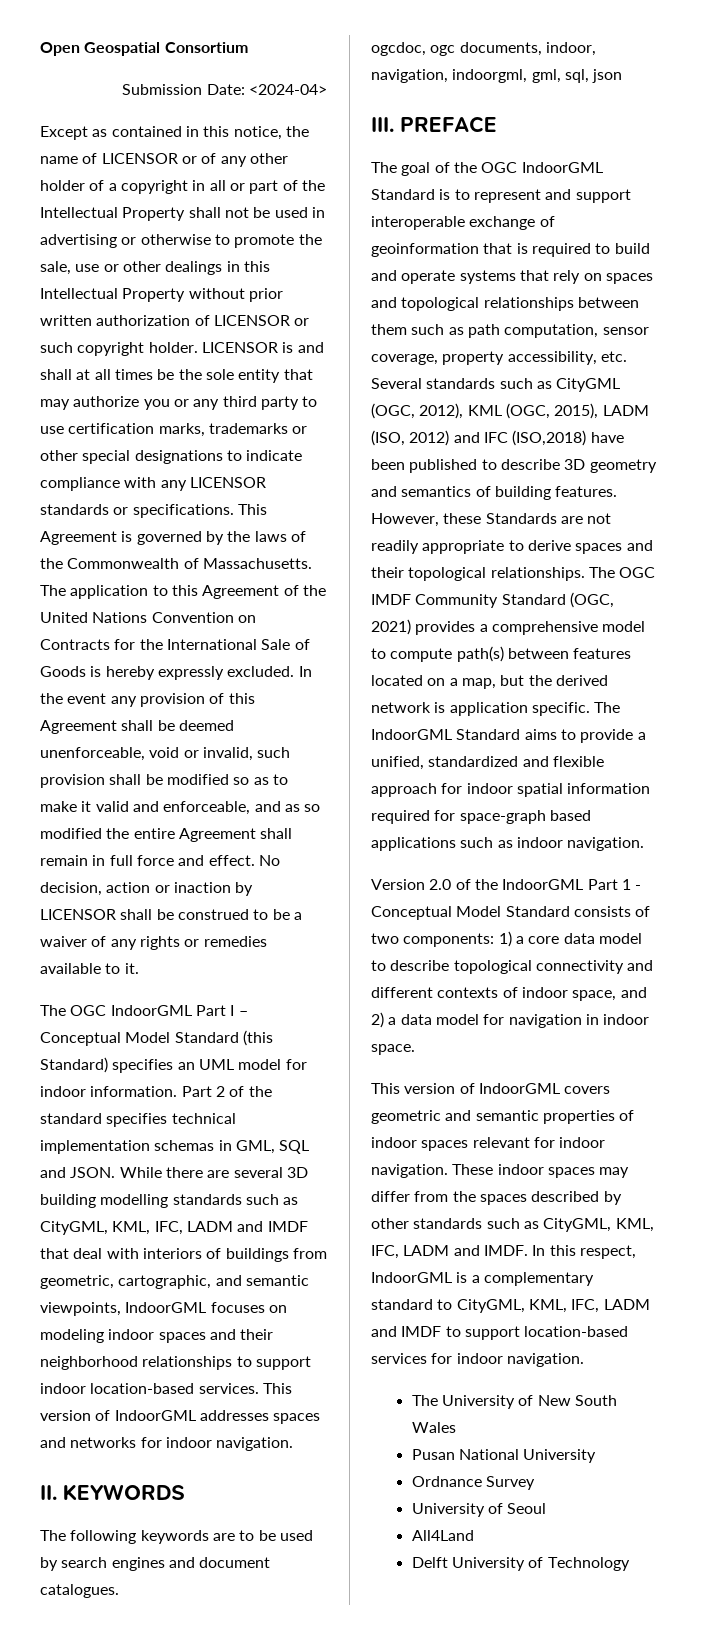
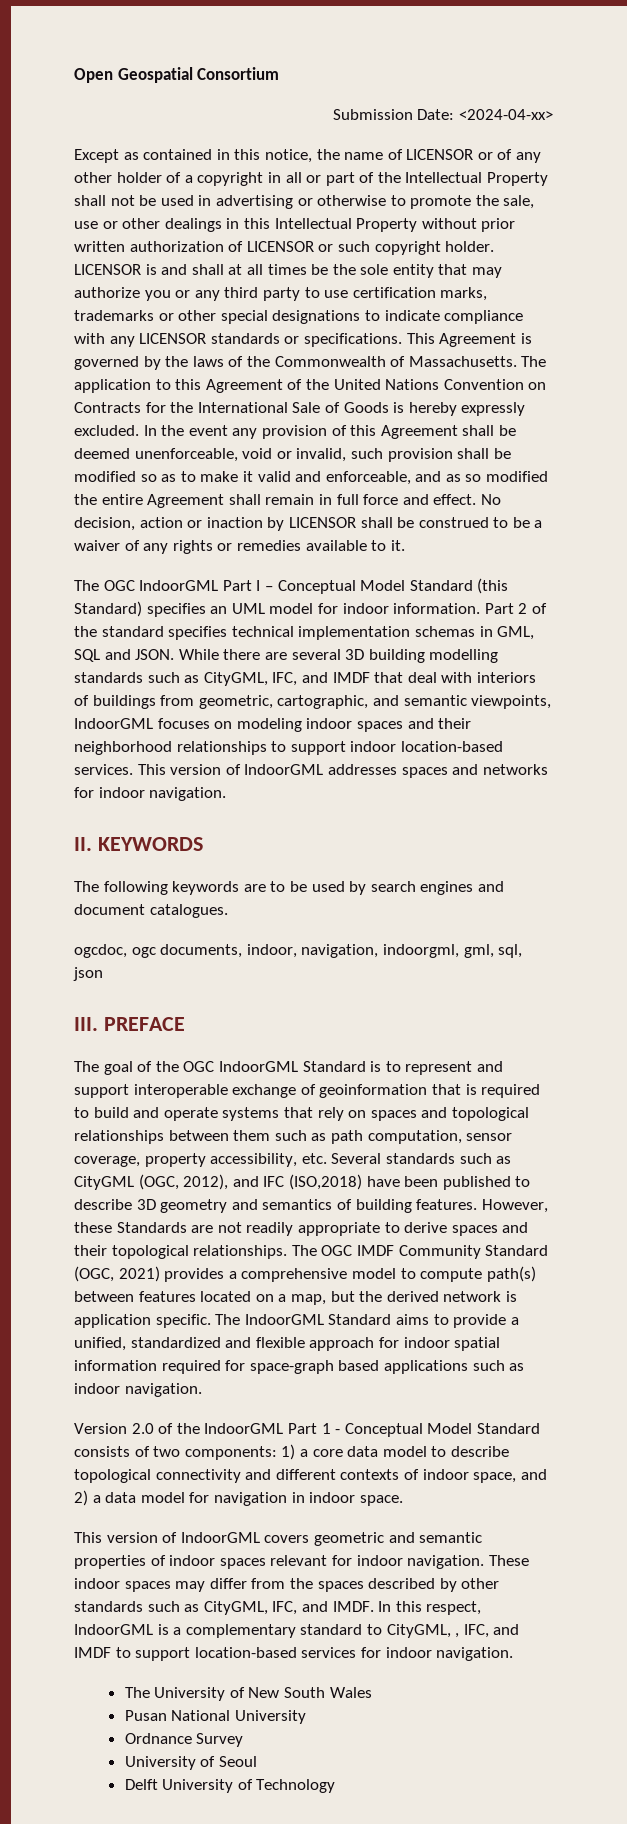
- Submission Date: <2024-04>
+ Submission Date: <2024-04-xx>
- While there are several 3D building modelling standards such as CityGML, KML, IFC, LADM and IMDF that deal with interiors of buildings from geometric, cartographic, and semantic viewpoints, IndoorGML focuses on modeling indoor spaces and their neighborhood relationships to support indoor location-based services.
+ While there are several 3D building modelling standards such as CityGML, IFC, and IMDF that deal with interiors of buildings from geometric, cartographic, and semantic viewpoints, IndoorGML focuses on modeling indoor spaces and their neighborhood relationships to support indoor location-based services.
- The goal of the OGC IndoorGML Standard is to represent and support interoperable exchange of geoinformation that is required to build and operate systems that rely on spaces and topological relationships between them such as path computation, sensor coverage, property accessibility, etc. Several standards such as CityGML (OGC, 2012), KML (OGC, 2015), LADM (ISO, 2012) and IFC (ISO,2018) have been published to describe 3D geometry and semantics of building features.
+ The goal of the OGC IndoorGML Standard is to represent and support interoperable exchange of geoinformation that is required to build and operate systems that rely on spaces and topological relationships between them such as path computation, sensor coverage, property accessibility, etc. Several standards such as CityGML (OGC, 2012), and IFC (ISO,2018) have been published to describe 3D geometry and semantics of building features.
- These indoor spaces may differ from the spaces described by other standards such as CityGML, KML, IFC, LADM and IMDF.
+ These indoor spaces may differ from the spaces described by other standards such as CityGML, IFC, and IMDF.
- In this respect, IndoorGML is a complementary standard to CityGML, KML, IFC, LADM and IMDF to support location-based services for indoor navigation.
+ In this respect, IndoorGML is a complementary standard to CityGML, , IFC, and IMDF to support location-based services for indoor navigation.
- All4Land

